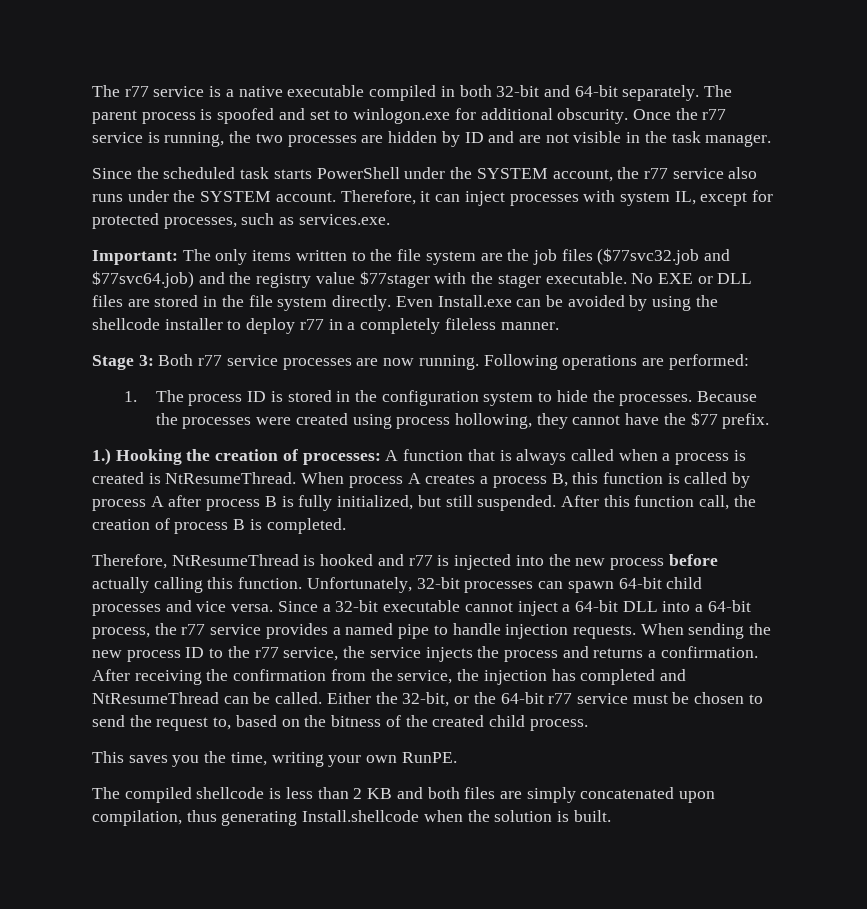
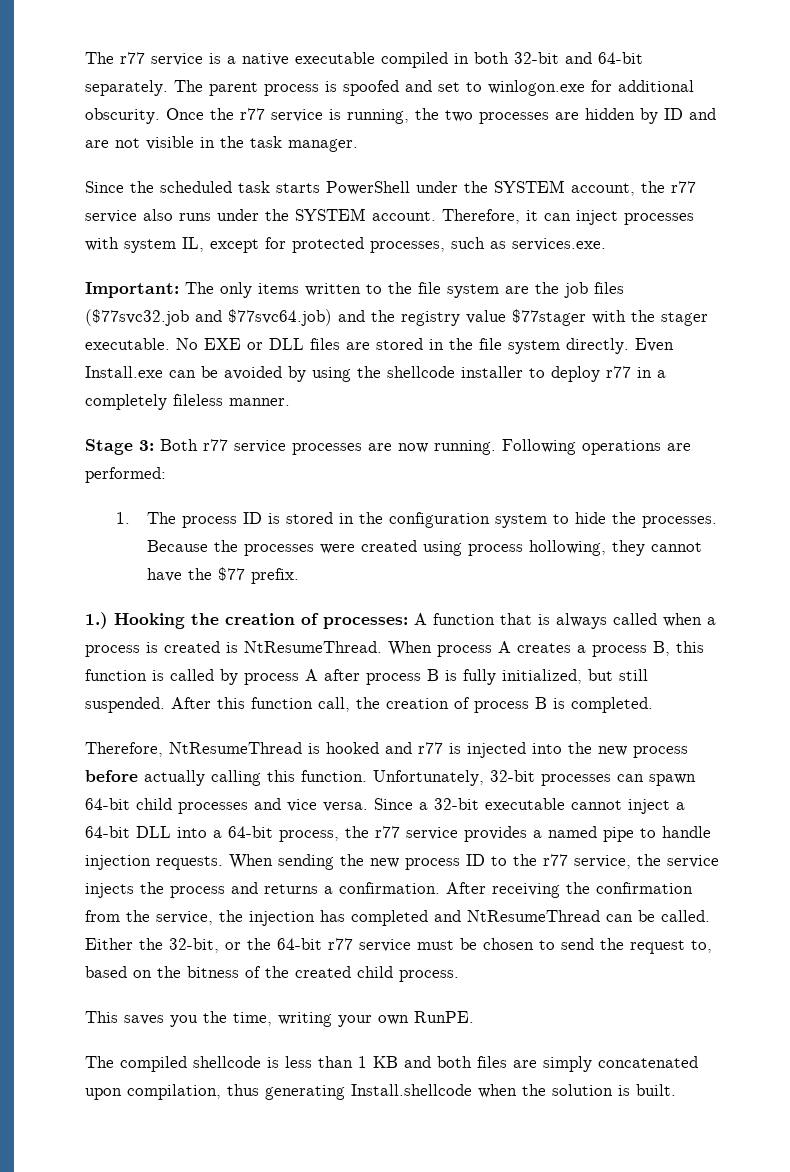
- The compiled shellcode is less than 2 KB and both files are simply concatenated upon compilation, thus generating Install.shellcode when the solution is built.
+ The compiled shellcode is less than 1 KB and both files are simply concatenated upon compilation, thus generating Install.shellcode when the solution is built.

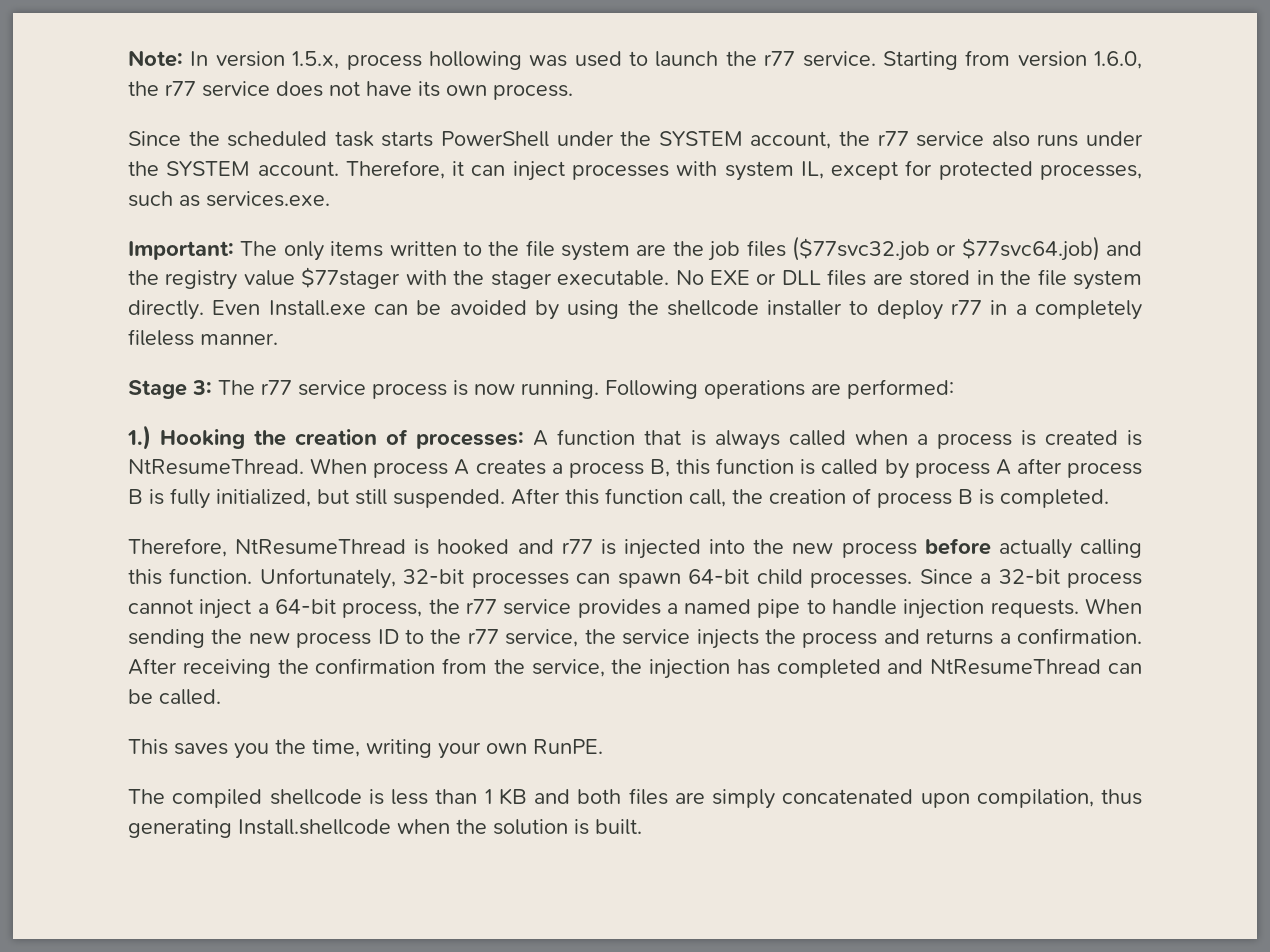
- The r77 service is a native executable compiled in both 32-bit and 64-bit separately. The parent process is spoofed and set to winlogon.exe for additional obscurity. Once the r77 service is running, the two processes are hidden by ID and are not visible in the task manager.
+ Note: In version 1.5.x, process hollowing was used to launch the r77 service. Starting from version 1.6.0, the r77 service does not have its own process.
- Important: The only items written to the file system are the job files ($77svc32.job and $77svc64.job) and the registry value $77stager with the stager executable.
+ Important: The only items written to the file system are the job files ($77svc32.job or $77svc64.job) and the registry value $77stager with the stager executable.
- Stage 3: Both r77 service processes are now running.
+ Stage 3: The r77 service process is now running.
- 1. The process ID is stored in the configuration system to hide the processes. Because the processes were created using process hollowing, they cannot have the $77 prefix.
- Unfortunately, 32-bit processes can spawn 64-bit child processes and vice versa.
+ Unfortunately, 32-bit processes can spawn 64-bit child processes.
- Since a 32-bit executable cannot inject a 64-bit DLL into a 64-bit process, the r77 service provides a named pipe to handle injection requests.
+ Since a 32-bit process cannot inject a 64-bit process, the r77 service provides a named pipe to handle injection requests.
- Either the 32-bit, or the 64-bit r77 service must be chosen to send the request to, based on the bitness of the created child process.

